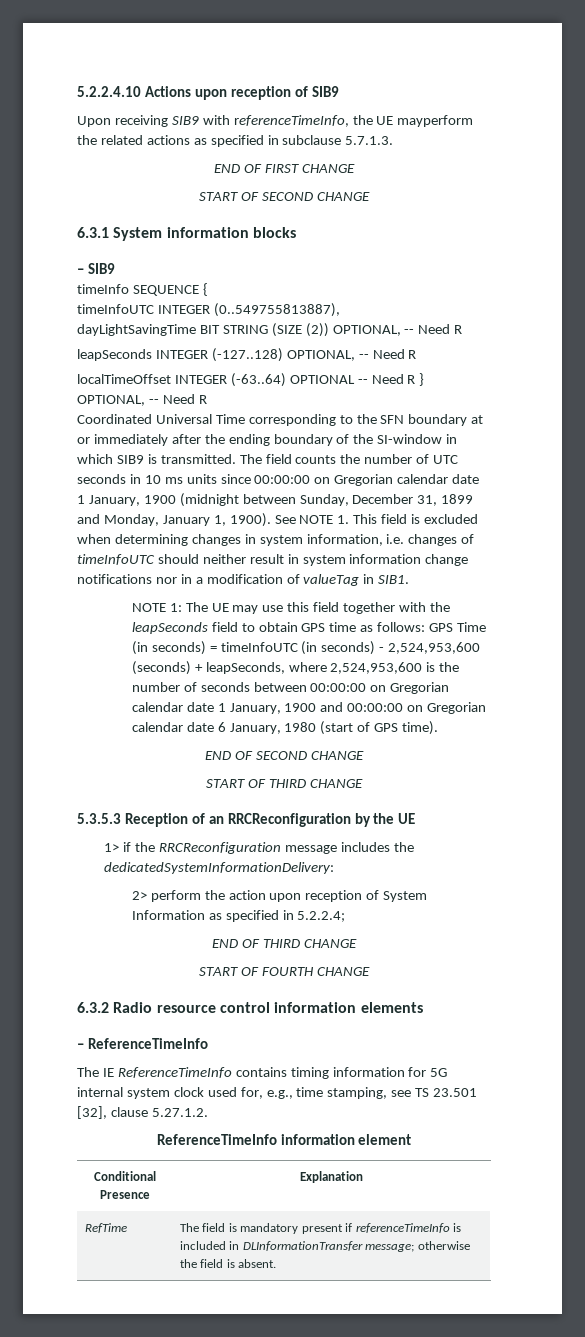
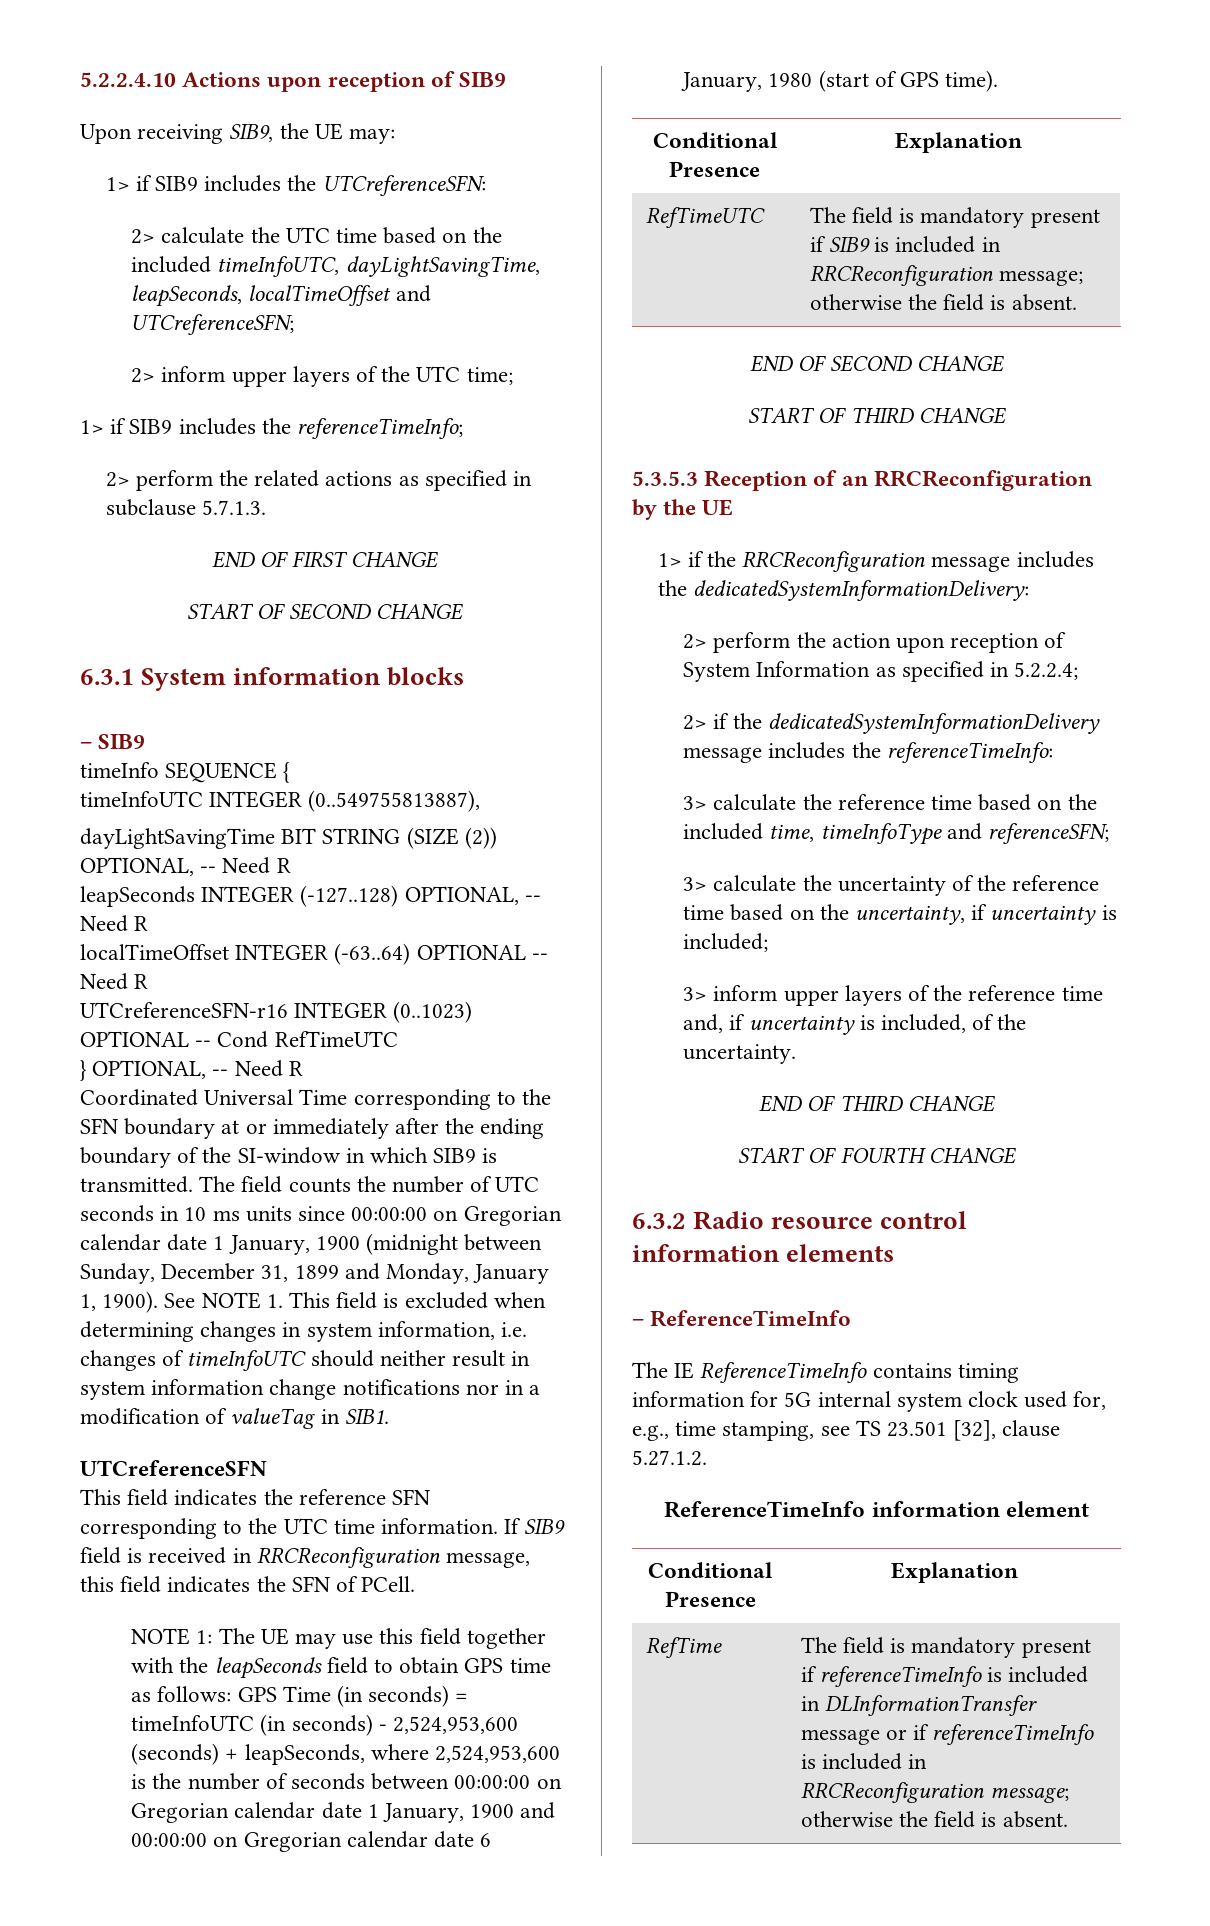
- Upon receiving SIB9 with referenceTimeInfo, the UE mayperform the related actions as specified in subclause 5.7.1.3.
+ Upon receiving SIB9, the UE may:
+ 1> if SIB9 includes the UTCreferenceSFN:
+ 2> calculate the UTC time based on the included timeInfoUTC, dayLightSavingTime, leapSeconds, localTimeOffset and UTCreferenceSFN;
+ 2> inform upper layers of the UTC time;
+ 1> if SIB9 includes the referenceTimeInfo;
+ 2> perform the related actions as specified in subclause 5.7.1.3.
- localTimeOffset INTEGER (-63..64) OPTIONAL -- Need R } OPTIONAL, -- Need R
+ localTimeOffset INTEGER (-63..64) OPTIONAL -- Need R
+ UTCreferenceSFN-r16 INTEGER (0..1023) OPTIONAL -- Cond RefTimeUTC
+ } OPTIONAL, -- Need R
+ UTCreferenceSFN
+ This field indicates the reference SFN corresponding to the UTC time information. If SIB9 field is received in RRCReconfiguration message, this field indicates the SFN of PCell.
  GPS Time (in seconds) = timeInfoUTC (in seconds) - 2,524,953,600 (seconds) + leapSeconds, where 2,524,953,600 is the number of seconds between 00:00:00 on Gregorian calendar date 1 January, 1900 and 00:00:00 on Gregorian calendar date 6 January, 1980 (start of GPS time).
+ Conditional Presence | Explanation
+ RefTimeUTC | The field is mandatory present if SIB9 is included in RRCReconfiguration message; otherwise the field is absent.
+ 2> if the dedicatedSystemInformationDelivery message includes the referenceTimeInfo:
+ 3> calculate the reference time based on the included time, timeInfoType and referenceSFN;
+ 3> calculate the uncertainty of the reference time based on the uncertainty, if uncertainty is included;
+ 3> inform upper layers of the reference time and, if uncertainty is included, of the uncertainty.
- RefTime | The field is mandatory present if referenceTimeInfo is included in DLInformationTransfer message; otherwise the field is absent.
+ RefTime | The field is mandatory present if referenceTimeInfo is included in DLInformationTransfer message or if referenceTimeInfo is included in RRCReconfiguration message; otherwise the field is absent.

